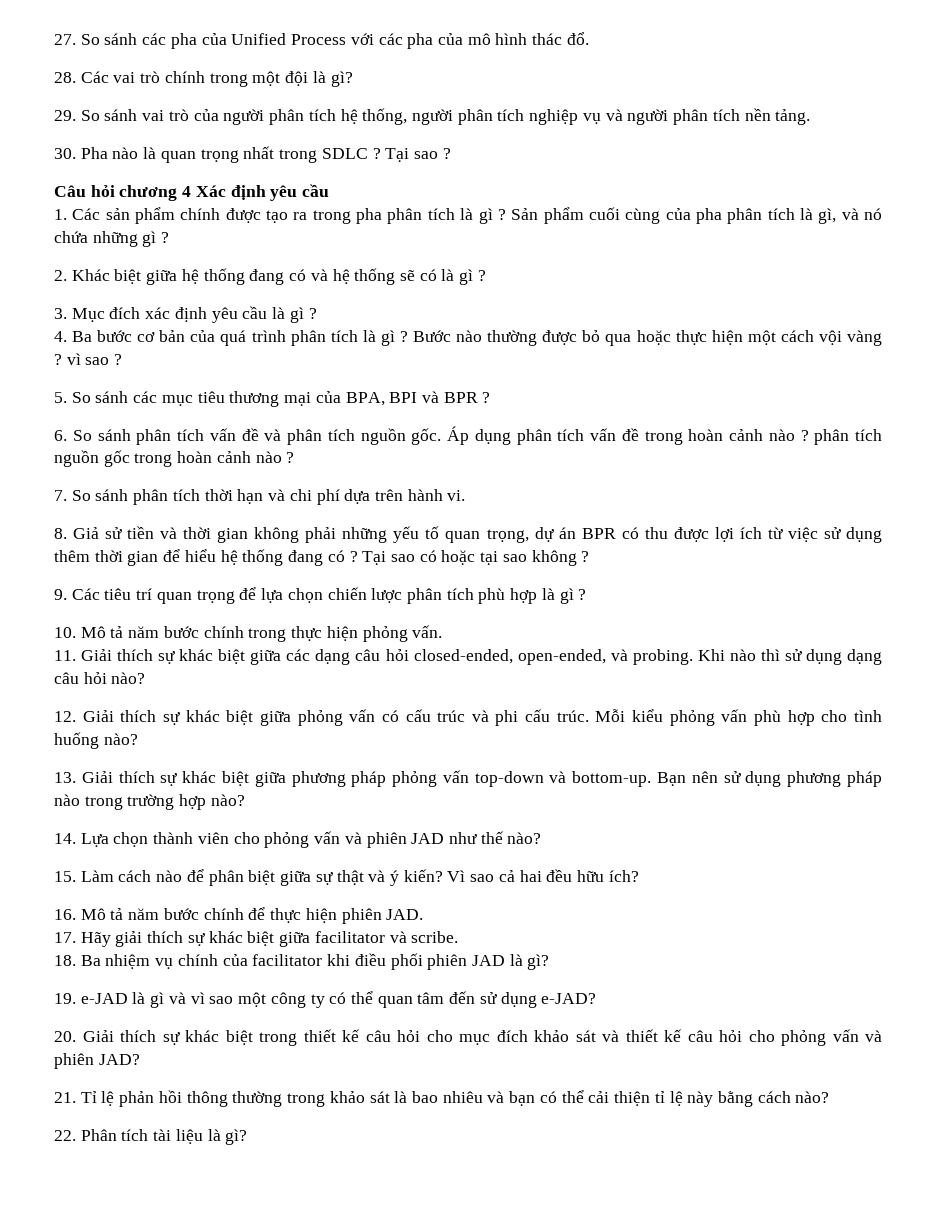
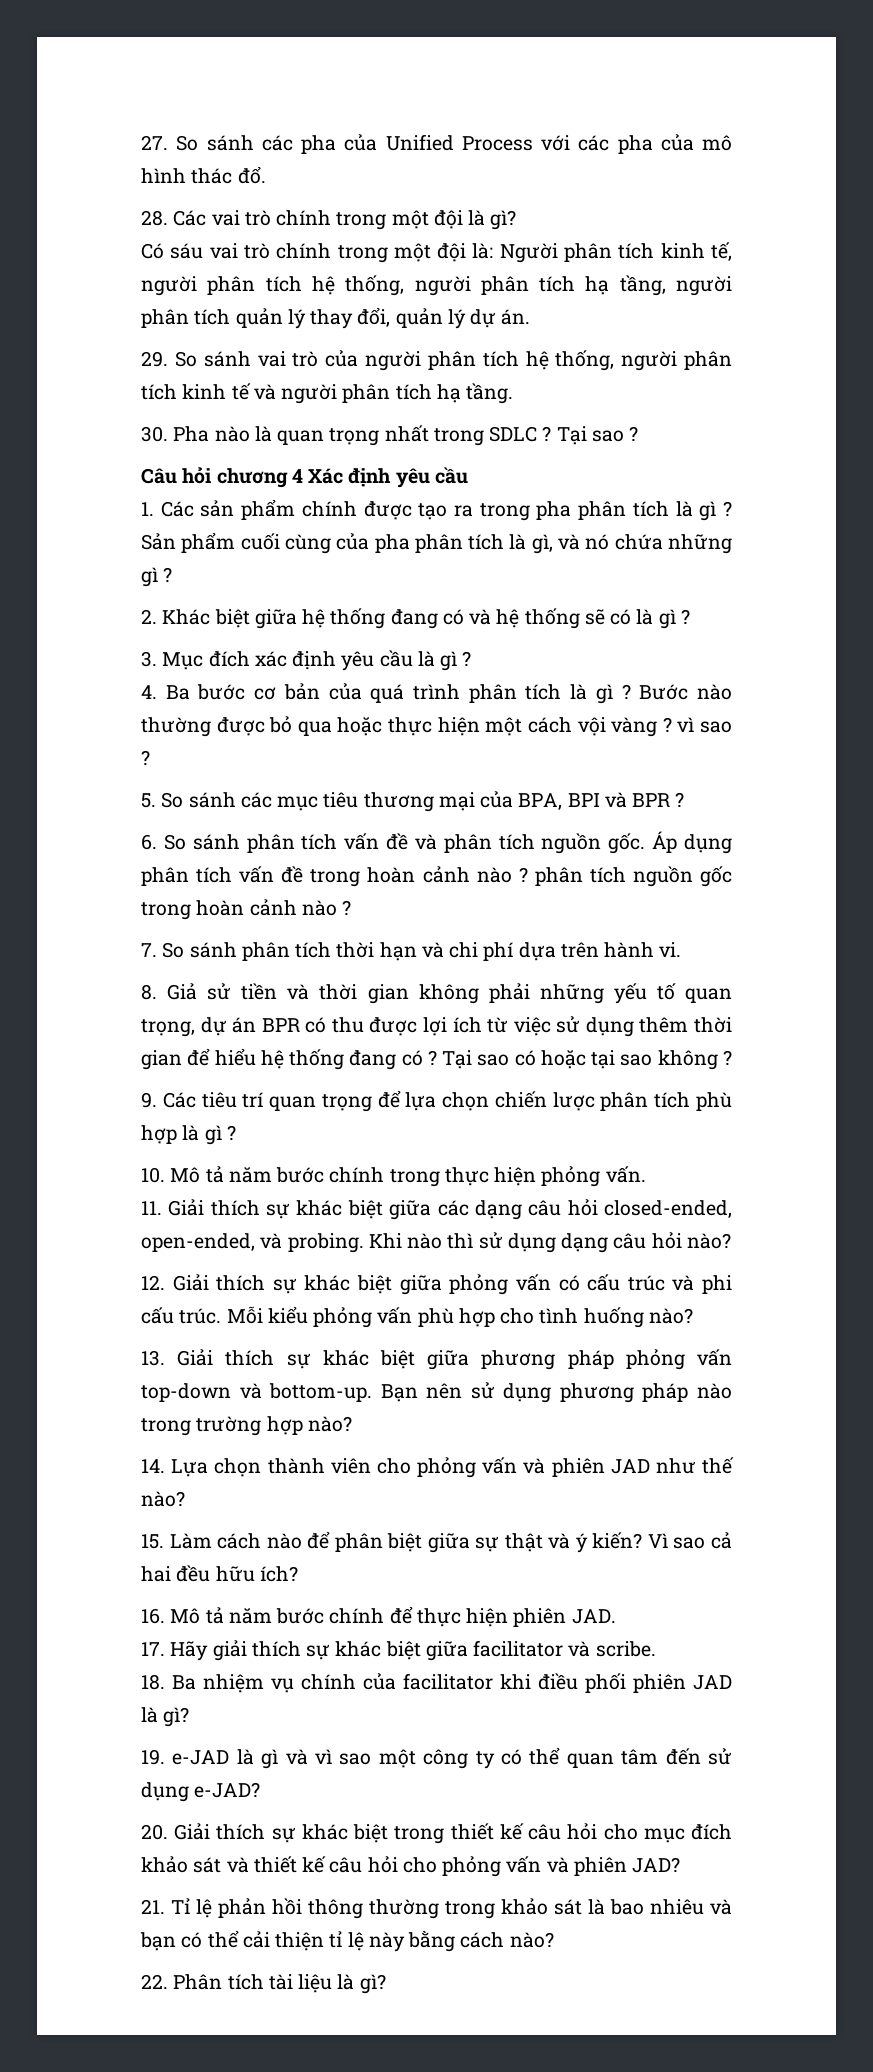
+ Có sáu vai trò chính trong một đội là: Người phân tích kinh tế, người phân tích hệ thống, người phân tích hạ tầng, người phân tích quản lý thay đổi, quản lý dự án.
- 29. So sánh vai trò của người phân tích hệ thống, người phân tích nghiệp vụ và người phân tích nền tảng.
+ 29. So sánh vai trò của người phân tích hệ thống, người phân tích kinh tế và người phân tích hạ tầng.

